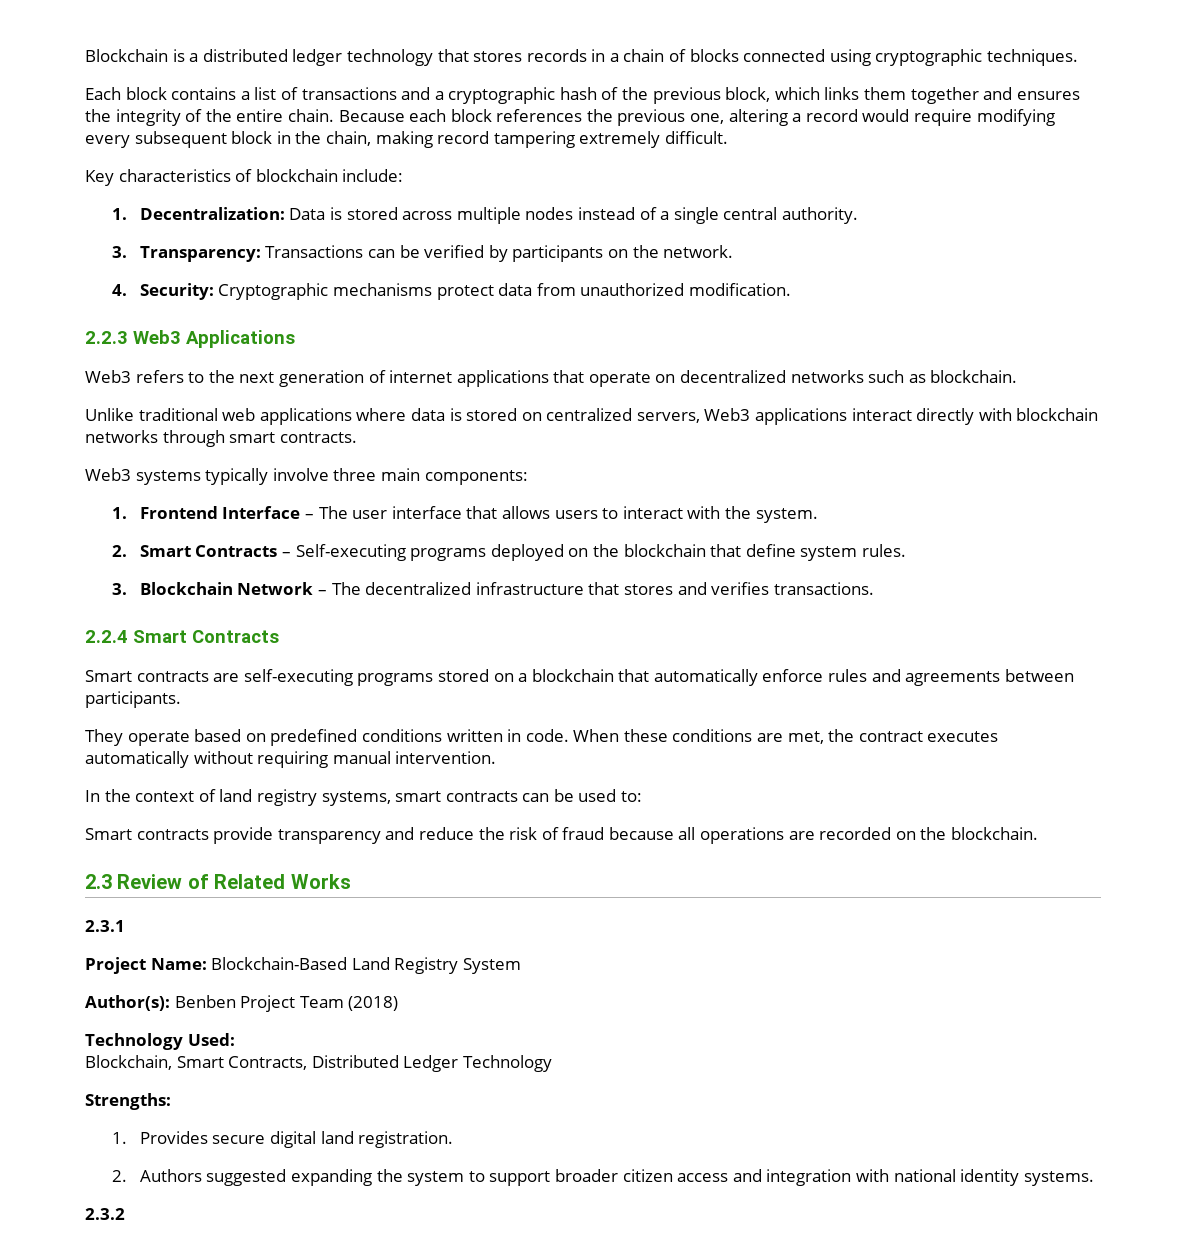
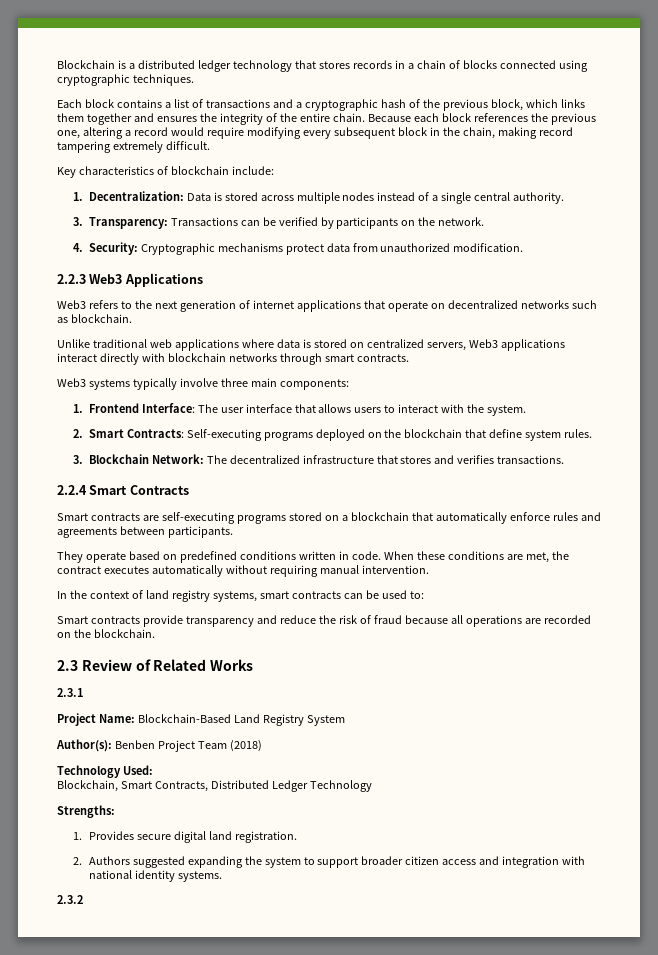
- 1. Frontend Interface – The user interface that allows users to interact with the system.
+ 1. Frontend Interface: The user interface that allows users to interact with the system.
- 2. Smart Contracts – Self-executing programs deployed on the blockchain that define system rules.
+ 2. Smart Contracts: Self-executing programs deployed on the blockchain that define system rules.
- 3. Blockchain Network – The decentralized infrastructure that stores and verifies transactions.
+ 3. Blockchain Network: The decentralized infrastructure that stores and verifies transactions.

